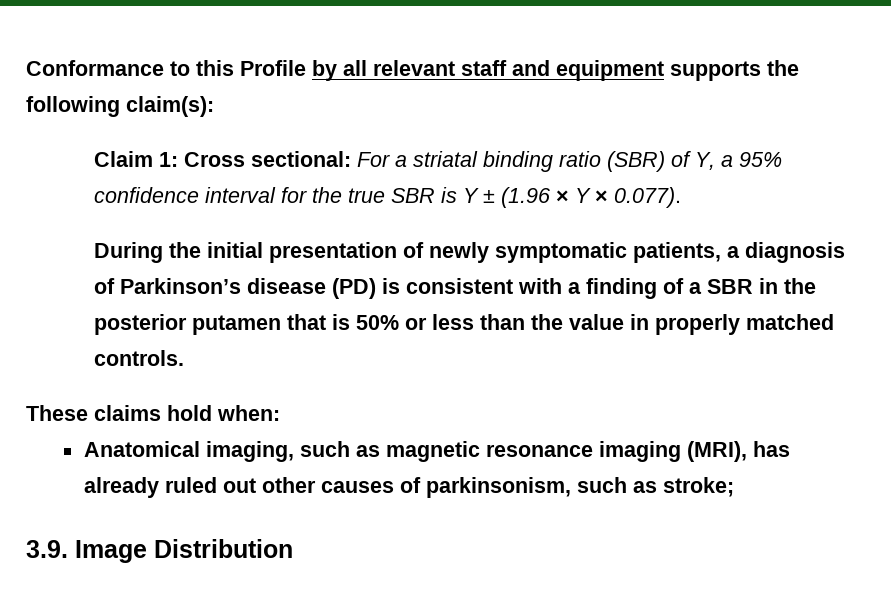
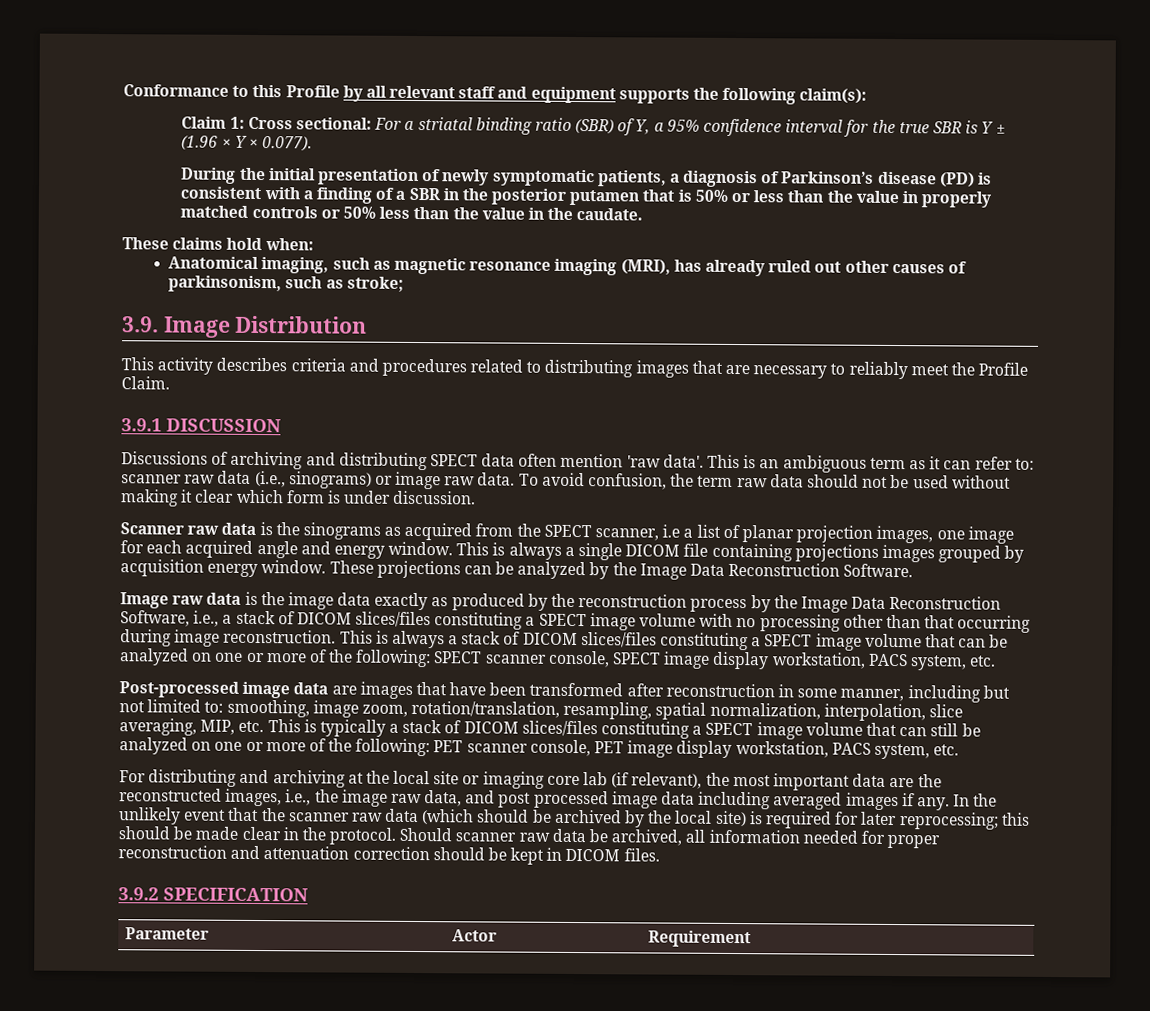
- During the initial presentation of newly symptomatic patients, a diagnosis of Parkinson’s disease (PD) is consistent with a finding of a SBR in the posterior putamen that is 50% or less than the value in properly matched controls.
+ During the initial presentation of newly symptomatic patients, a diagnosis of Parkinson’s disease (PD) is consistent with a finding of a SBR in the posterior putamen that is 50% or less than the value in properly matched controls or 50% less than the value in the caudate.
+ This activity describes criteria and procedures related to distributing images that are necessary to reliably meet the Profile Claim.
+ 3.9.1 DISCUSSION
+ Discussions of archiving and distributing SPECT data often mention 'raw data'. This is an ambiguous term as it can refer to: scanner raw data (i.e., sinograms) or image raw data. To avoid confusion, the term raw data should not be used without making it clear which form is under discussion.
+ Scanner raw data is the sinograms as acquired from the SPECT scanner, i.e a list of planar projection images, one image for each acquired angle and energy window. This is always a single DICOM file containing projections images grouped by acquisition energy window. These projections can be analyzed by the Image Data Reconstruction Software.
+ Image raw data is the image data exactly as produced by the reconstruction process by the Image Data Reconstruction Software, i.e., a stack of DICOM slices/files constituting a SPECT image volume with no processing other than that occurring during image reconstruction. This is always a stack of DICOM slices/files constituting a SPECT image volume that can be analyzed on one or more of the following: SPECT scanner console, SPECT image display workstation, PACS system, etc.
+ Post-processed image data are images that have been transformed after reconstruction in some manner, including but not limited to: smoothing, image zoom, rotation/translation, resampling, spatial normalization, interpolation, slice averaging, MIP, etc. This is typically a stack of DICOM slices/files constituting a SPECT image volume that can still be analyzed on one or more of the following: PET scanner console, PET image display workstation, PACS system, etc.
+ For distributing and archiving at the local site or imaging core lab (if relevant), the most important data are the reconstructed images, i.e., the image raw data, and post processed image data including averaged images if any. In the unlikely event that the scanner raw data (which should be archived by the local site) is required for later reprocessing; this should be made clear in the protocol. Should scanner raw data be archived, all information needed for proper reconstruction and attenuation correction should be kept in DICOM files.
+ 3.9.2 SPECIFICATION
+ Parameter | Actor | Requirement

